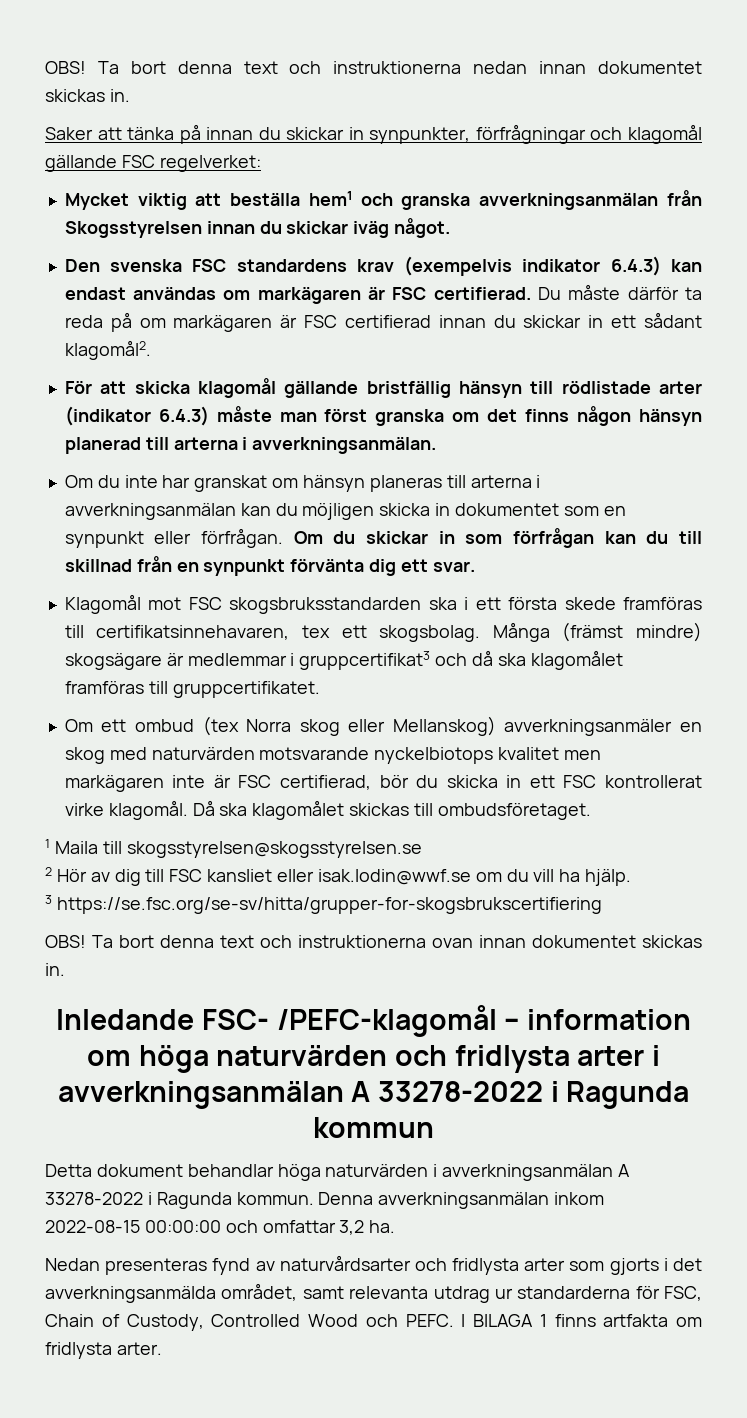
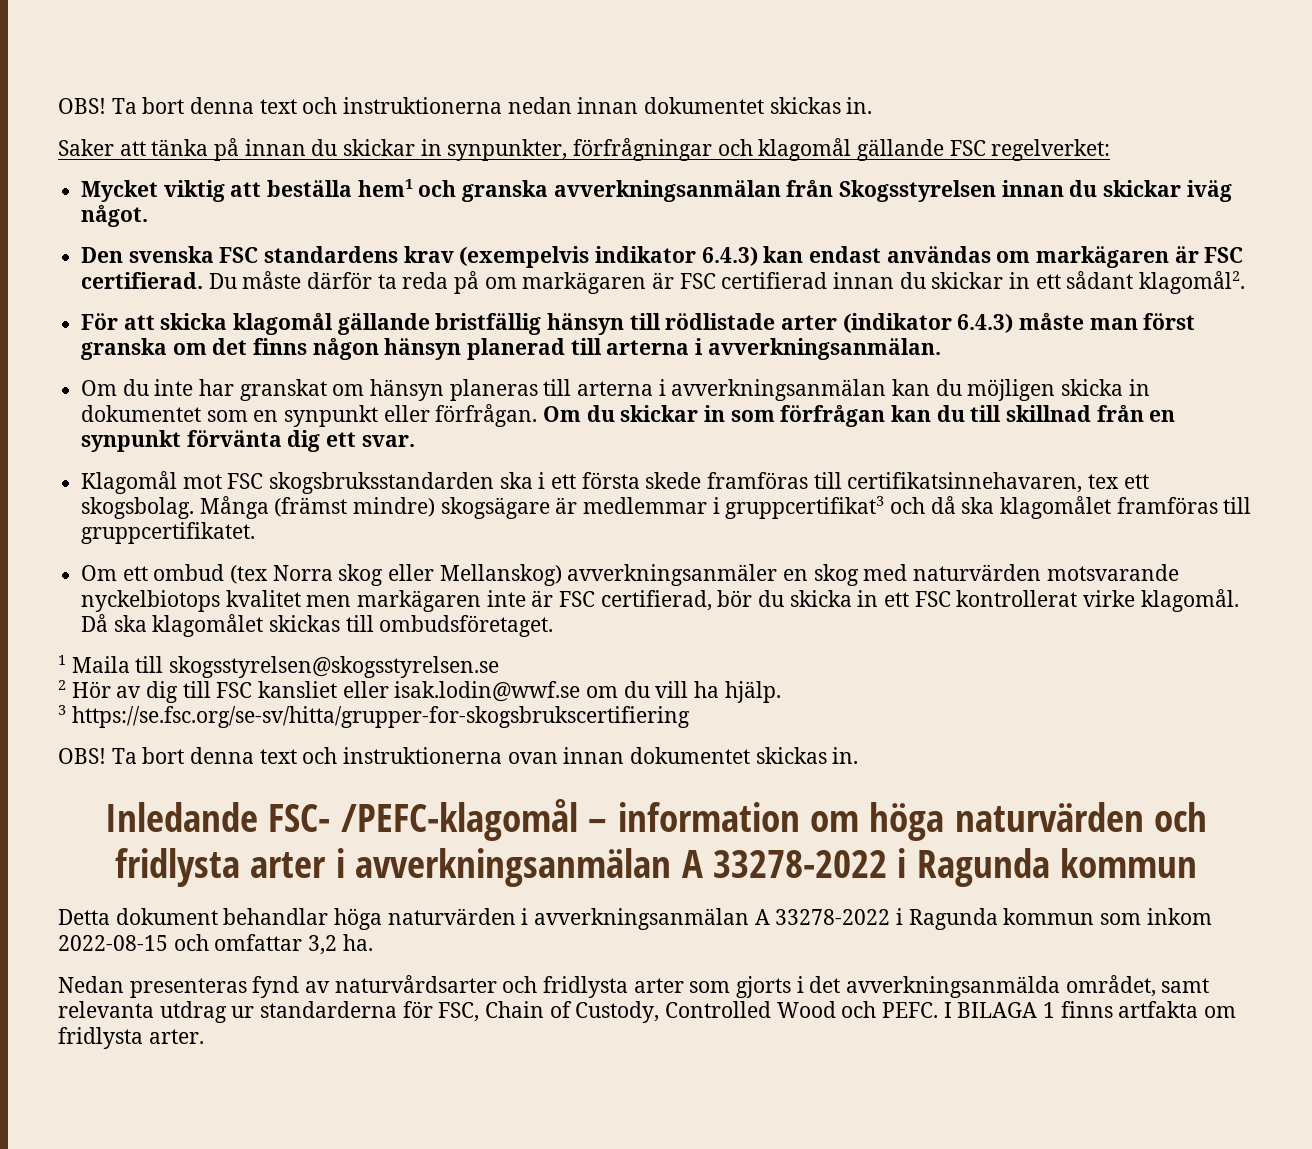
- Detta dokument behandlar höga naturvärden i avverkningsanmälan A 33278-2022 i Ragunda kommun. Denna avverkningsanmälan inkom 2022-08-15 00:00:00 och omfattar 3,2 ha.
+ Detta dokument behandlar höga naturvärden i avverkningsanmälan A 33278-2022 i Ragunda kommun som inkom 2022-08-15 och omfattar 3,2 ha.

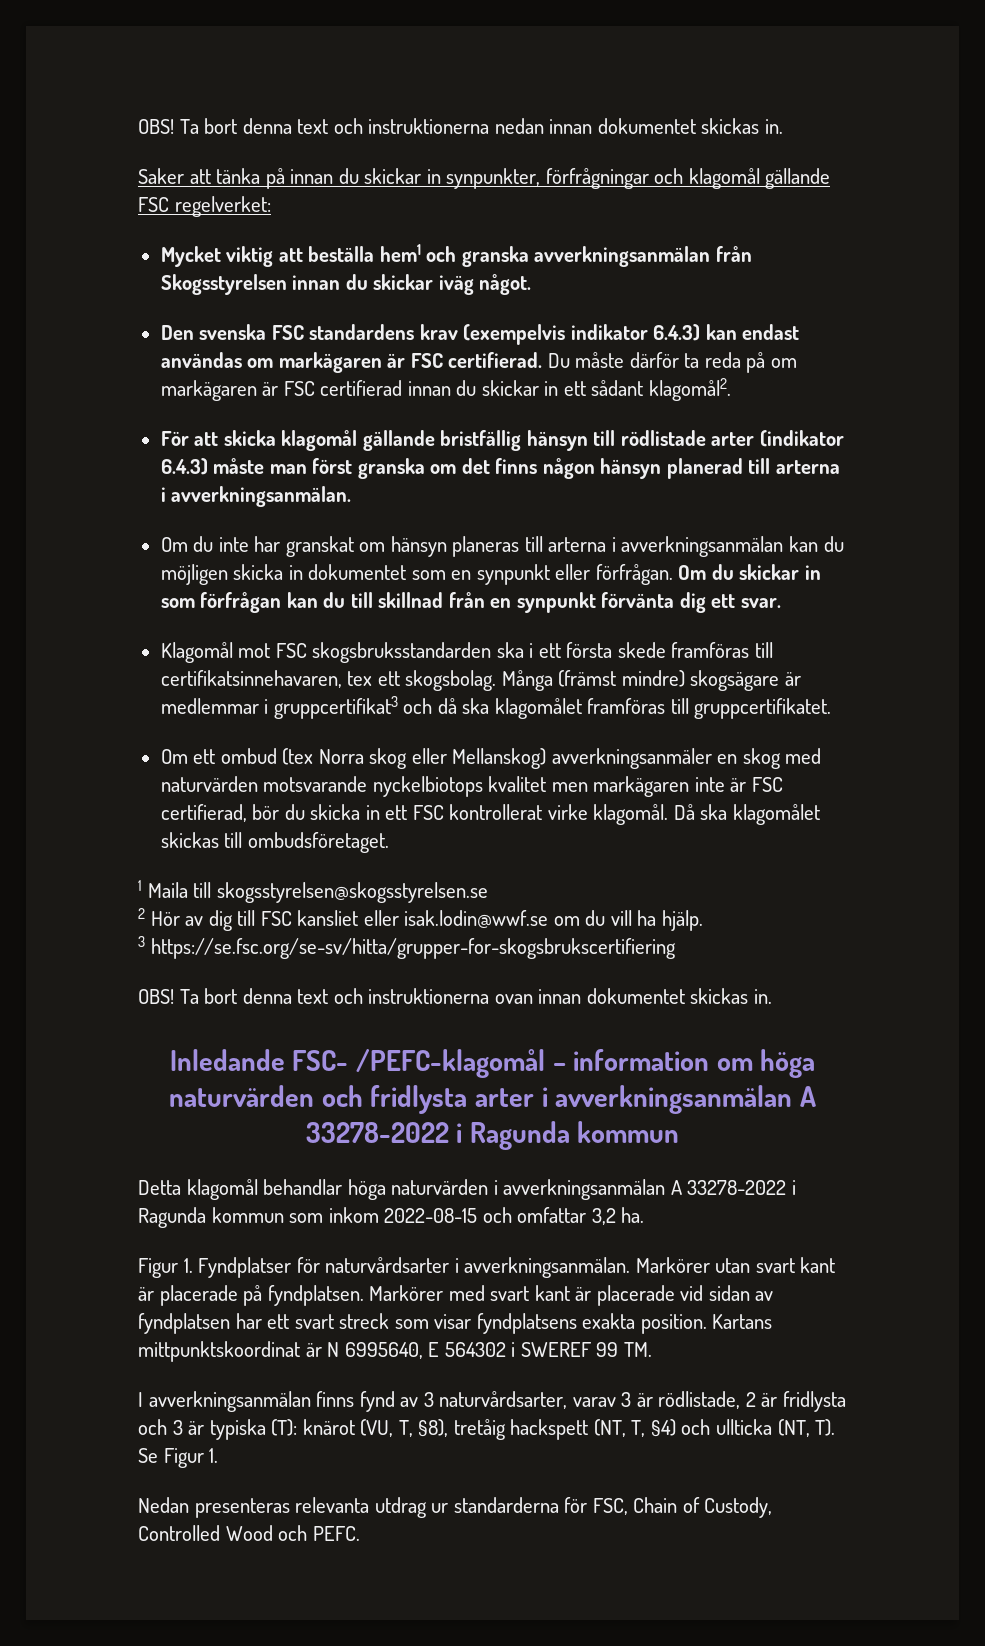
- Detta dokument behandlar höga naturvärden i avverkningsanmälan A 33278-2022 i Ragunda kommun som inkom 2022-08-15 och omfattar 3,2 ha.
+ Detta klagomål behandlar höga naturvärden i avverkningsanmälan A 33278-2022 i Ragunda kommun som inkom 2022-08-15 och omfattar 3,2 ha.
- Nedan presenteras fynd av naturvårdsarter och fridlysta arter som gjorts i det avverkningsanmälda området, samt relevanta utdrag ur standarderna för FSC, Chain of Custody, Controlled Wood och PEFC. I BILAGA 1 finns artfakta om fridlysta arter.
+ Figur 1. Fyndplatser för naturvårdsarter i avverkningsanmälan. Markörer utan svart kant är placerade på fyndplatsen. Markörer med svart kant är placerade vid sidan av fyndplatsen har ett svart streck som visar fyndplatsens exakta position. Kartans mittpunktskoordinat är N 6995640, E 564302 i SWEREF 99 TM.
+ I avverkningsanmälan finns fynd av 3 naturvårdsarter, varav 3 är rödlistade, 2 är fridlysta och 3 är typiska (T): knärot (VU, T, §8), tretåig hackspett (NT, T, §4) och ullticka (NT, T). Se Figur 1.
+ Nedan presenteras relevanta utdrag ur standarderna för FSC, Chain of Custody, Controlled Wood och PEFC.

